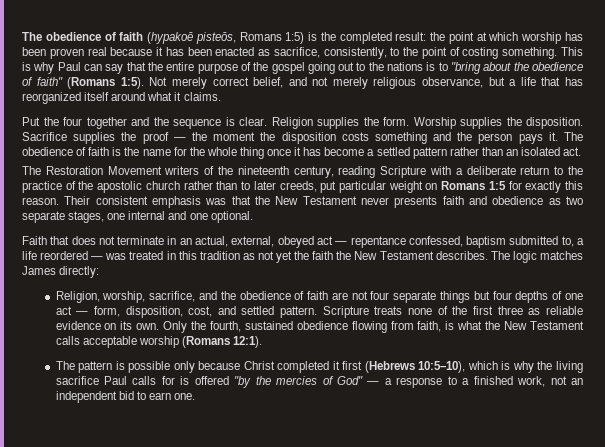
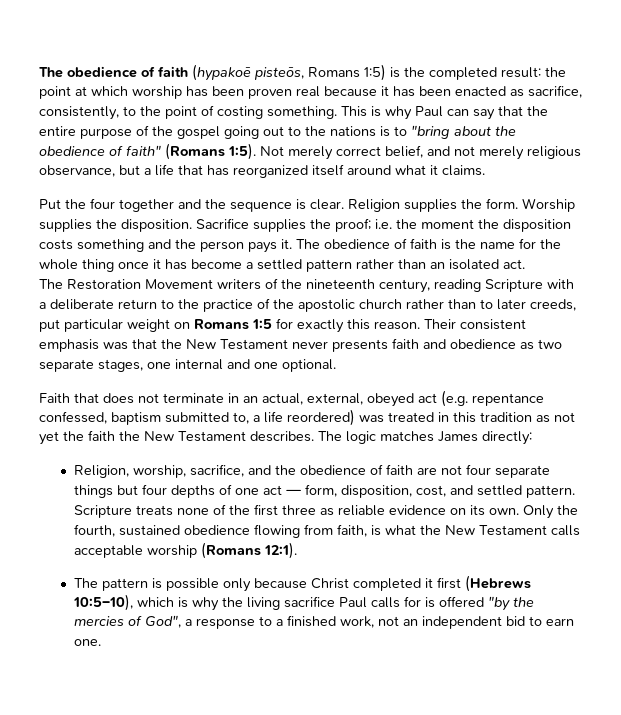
- Sacrifice supplies the proof — the moment the disposition costs something and the person pays it.
+ Sacrifice supplies the proof; i.e. the moment the disposition costs something and the person pays it.
- Faith that does not terminate in an actual, external, obeyed act — repentance confessed, baptism submitted to, a life reordered — was treated in this tradition as not yet the faith the New Testament describes.
+ Faith that does not terminate in an actual, external, obeyed act (e.g. repentance confessed, baptism submitted to, a life reordered) was treated in this tradition as not yet the faith the New Testament describes.
- The pattern is possible only because Christ completed it first (Hebrews 10:5–10), which is why the living sacrifice Paul calls for is offered "by the mercies of God" — a response to a finished work, not an independent bid to earn one.
+ The pattern is possible only because Christ completed it first (Hebrews 10:5–10), which is why the living sacrifice Paul calls for is offered "by the mercies of God", a response to a finished work, not an independent bid to earn one.

